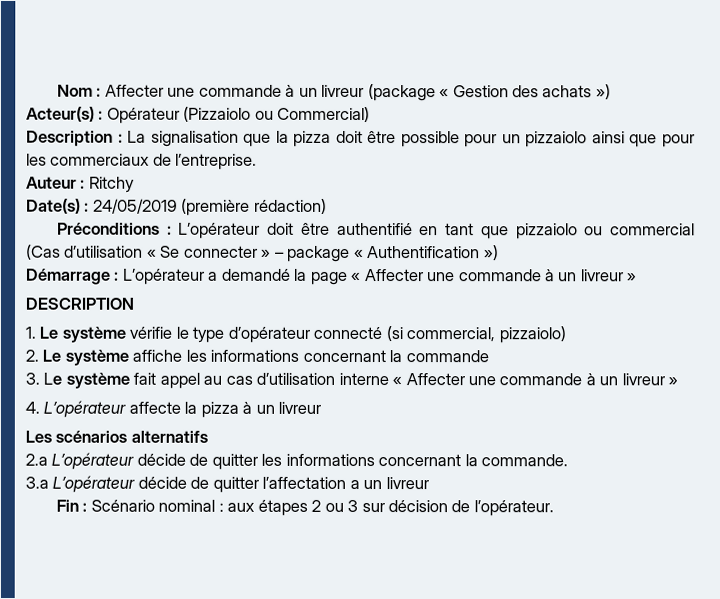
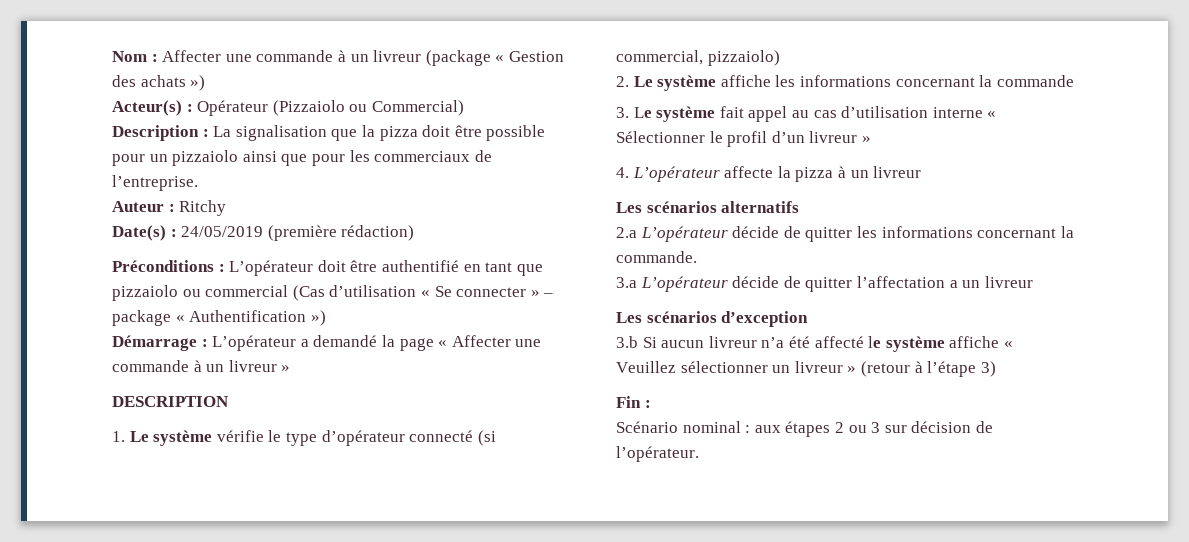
- 3. Le système fait appel au cas d’utilisation interne « Affecter une commande à un livreur »
+ 3. Le système fait appel au cas d’utilisation interne « Sélectionner le profil d’un livreur »
+ Les scénarios d’exception
+ 3.b Si aucun livreur n’a été affecté le système affiche « Veuillez sélectionner un livreur » (retour à l’étape 3)
- Fin : Scénario nominal : aux étapes 2 ou 3 sur décision de l’opérateur.
+ Fin :
+ Scénario nominal : aux étapes 2 ou 3 sur décision de l’opérateur.

